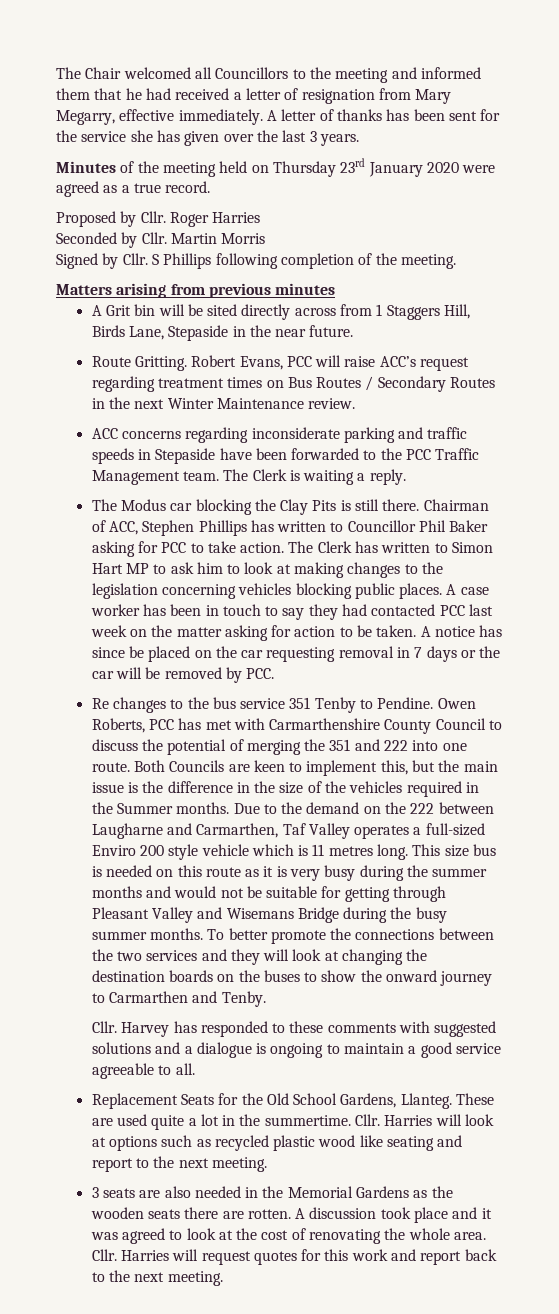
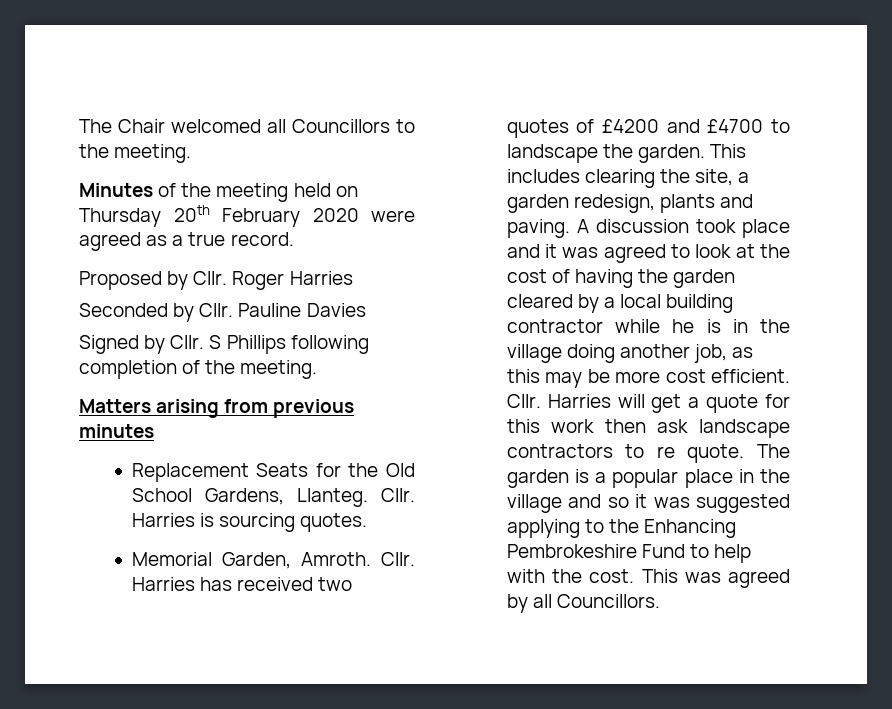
- The Chair welcomed all Councillors to the meeting and informed them that he had received a letter of resignation from Mary Megarry, effective immediately. A letter of thanks has been sent for the service she has given over the last 3 years.
+ The Chair welcomed all Councillors to the meeting.
- Minutes of the meeting held on Thursday 23rd January 2020 were agreed as a true record.
+ Minutes of the meeting held on Thursday 20th February 2020 were agreed as a true record.
- Martin Morris
+ Pauline Davies
- A Grit bin will be sited directly across from 1 Staggers Hill, Birds Lane, Stepaside in the near future.
- Route Gritting. Robert Evans, PCC will raise ACC’s request regarding treatment times on Bus Routes / Secondary Routes in the next Winter Maintenance review.
- ACC concerns regarding inconsiderate parking and traffic speeds in Stepaside have been forwarded to the PCC Traffic Management team. The Clerk is waiting a reply.
- The Modus car blocking the Clay Pits is still there. Chairman of ACC, Stephen Phillips has written to Councillor Phil Baker asking for PCC to take action. The Clerk has written to Simon Hart MP to ask him to look at making changes to the legislation concerning vehicles blocking public places. A case worker has been in touch to say they had contacted PCC last week on the matter asking for action to be taken. A notice has since be placed on the car requesting removal in 7 days or the car will be removed by PCC.
- Re changes to the bus service 351 Tenby to Pendine. Owen Roberts, PCC has met with Carmarthenshire County Council to discuss the potential of merging the 351 and 222 into one route. Both Councils are keen to implement this, but the main issue is the difference in the size of the vehicles required in the Summer months. Due to the demand on the 222 between Laugharne and Carmarthen, Taf Valley operates a full-sized Enviro 200 style vehicle which is 11 metres long. This size bus is needed on this route as it is very busy during the summer months and would not be suitable for getting through Pleasant Valley and Wisemans Bridge during the busy summer months. To better promote the connections between the two services and they will look at changing the destination boards on the buses to show the onward journey to Carmarthen and Tenby.
- Cllr. Harvey has responded to these comments with suggested solutions and a dialogue is ongoing to maintain a good service agreeable to all.
- These are used quite a lot in the summertime. Cllr. Harries will look at options such as recycled plastic wood like seating and report to the next meeting.
- 3 seats are also needed in the Memorial Gardens as the wooden seats there are rotten.
+ Cllr. Harries is sourcing quotes.
+ Memorial Garden, Amroth. Cllr. Harries has received two quotes of £4200 and £4700 to landscape the garden. This includes clearing the site, a garden redesign, plants and paving.
- A discussion took place and it was agreed to look at the cost of renovating the whole area. Cllr. Harries will request quotes for this work and report back to the next meeting.
+ A discussion took place and it was agreed to look at the cost of having the garden cleared by a local building contractor while he is in the village doing another job, as this may be more cost efficient. Cllr. Harries will get a quote for this work then ask landscape contractors to re quote. The garden is a popular place in the village and so it was suggested applying to the Enhancing Pembrokeshire Fund to help with the cost. This was agreed by all Councillors.

